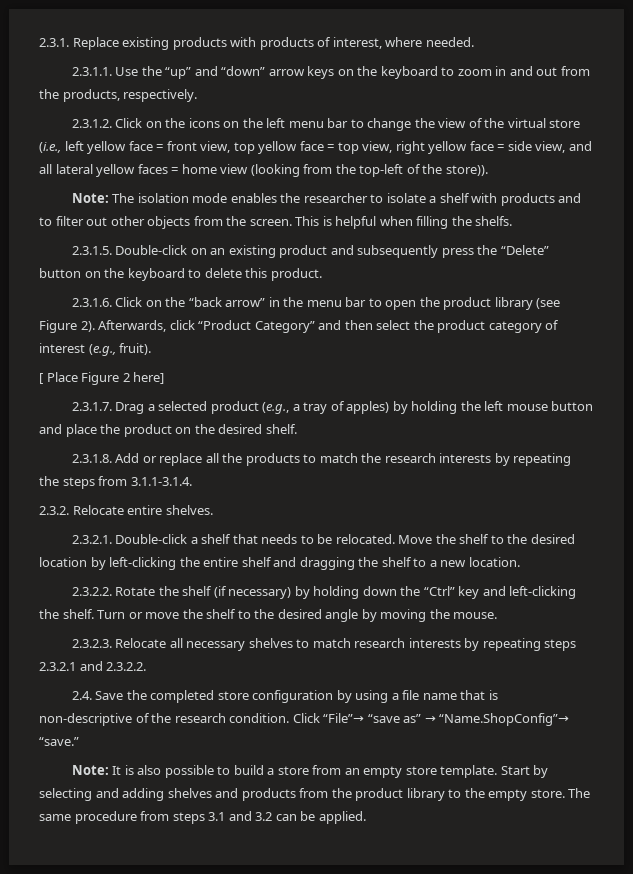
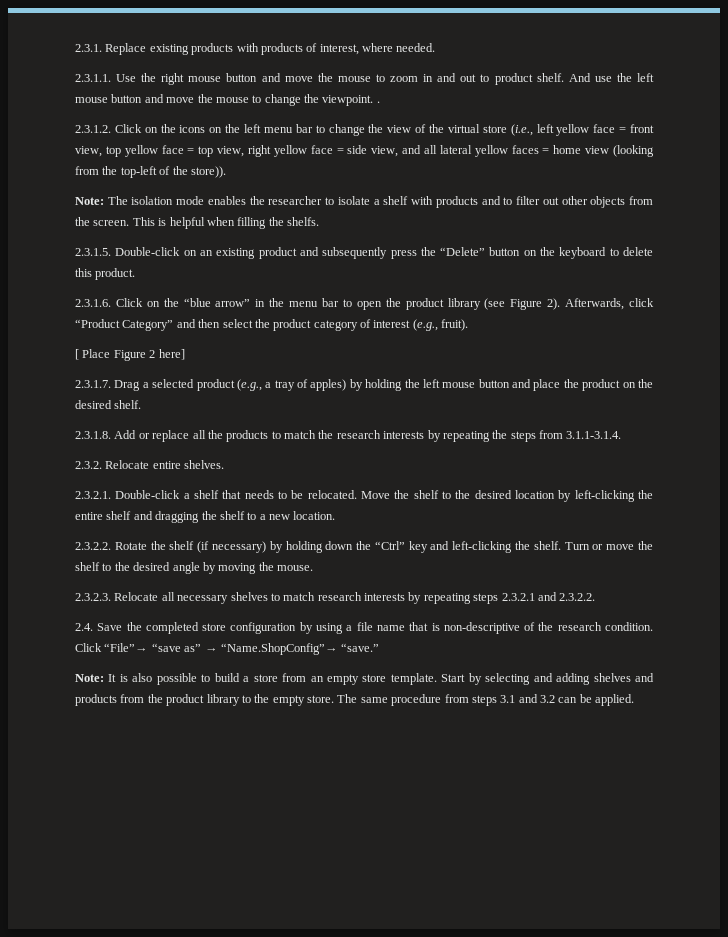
- 2.3.1.1. Use the “up” and “down” arrow keys on the keyboard to zoom in and out from the products, respectively.
+ 2.3.1.1. Use the right mouse button and move the mouse to zoom in and out to product shelf. And use the left mouse button and move the mouse to change the viewpoint. .
- 2.3.1.6. Click on the “back arrow” in the menu bar to open the product library (see Figure 2).
+ 2.3.1.6. Click on the “blue arrow” in the menu bar to open the product library (see Figure 2).

